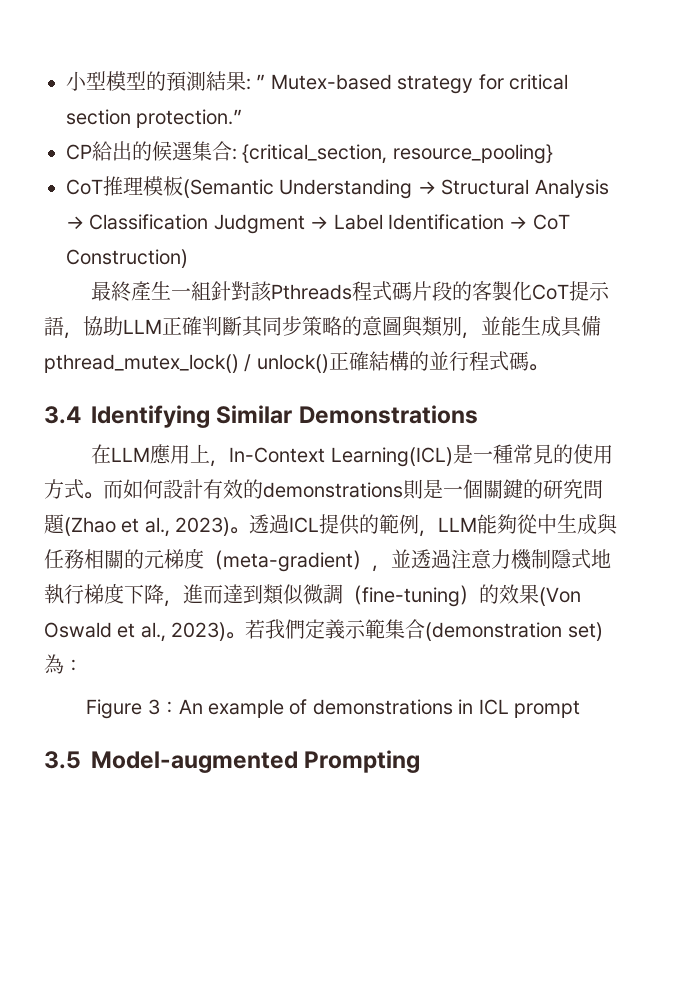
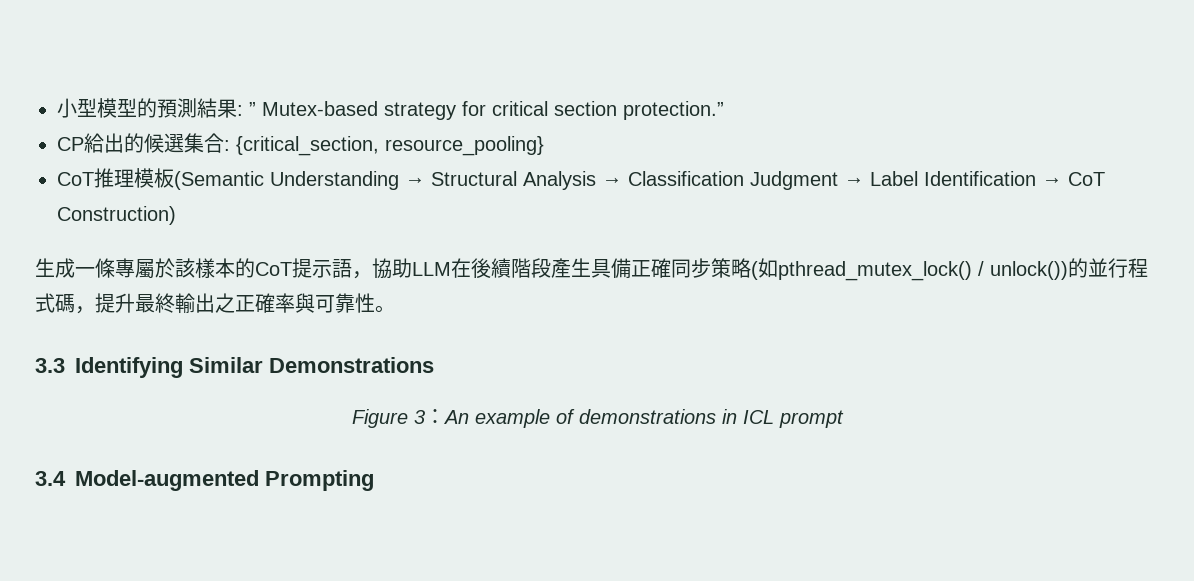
- 最終產生一組針對該Pthreads程式碼片段的客製化CoT提示語，協助LLM正確判斷其同步策略的意圖與類別，並能生成具備pthread_mutex_lock() / unlock()正確結構的並行程式碼。
+ 生成一條專屬於該樣本的CoT提示語，協助LLM在後續階段產生具備正確同步策略(如pthread_mutex_lock() / unlock())的並行程式碼，提升最終輸出之正確率與可靠性。
- 3.4 Identifying Similar Demonstrations
+ 3.3 Identifying Similar Demonstrations
- 在LLM應用上，In-Context Learning(ICL)是一種常見的使用方式。而如何設計有效的demonstrations則是一個關鍵的研究問題(Zhao et al., 2023)。透過ICL提供的範例，LLM能夠從中生成與任務相關的元梯度（meta-gradient），並透過注意力機制隱式地執行梯度下降，進而達到類似微調（fine-tuning）的效果(Von Oswald et al., 2023)。若我們定義示範集合(demonstration set)為：
- 3.5 Model-augmented Prompting
+ 3.4 Model-augmented Prompting

